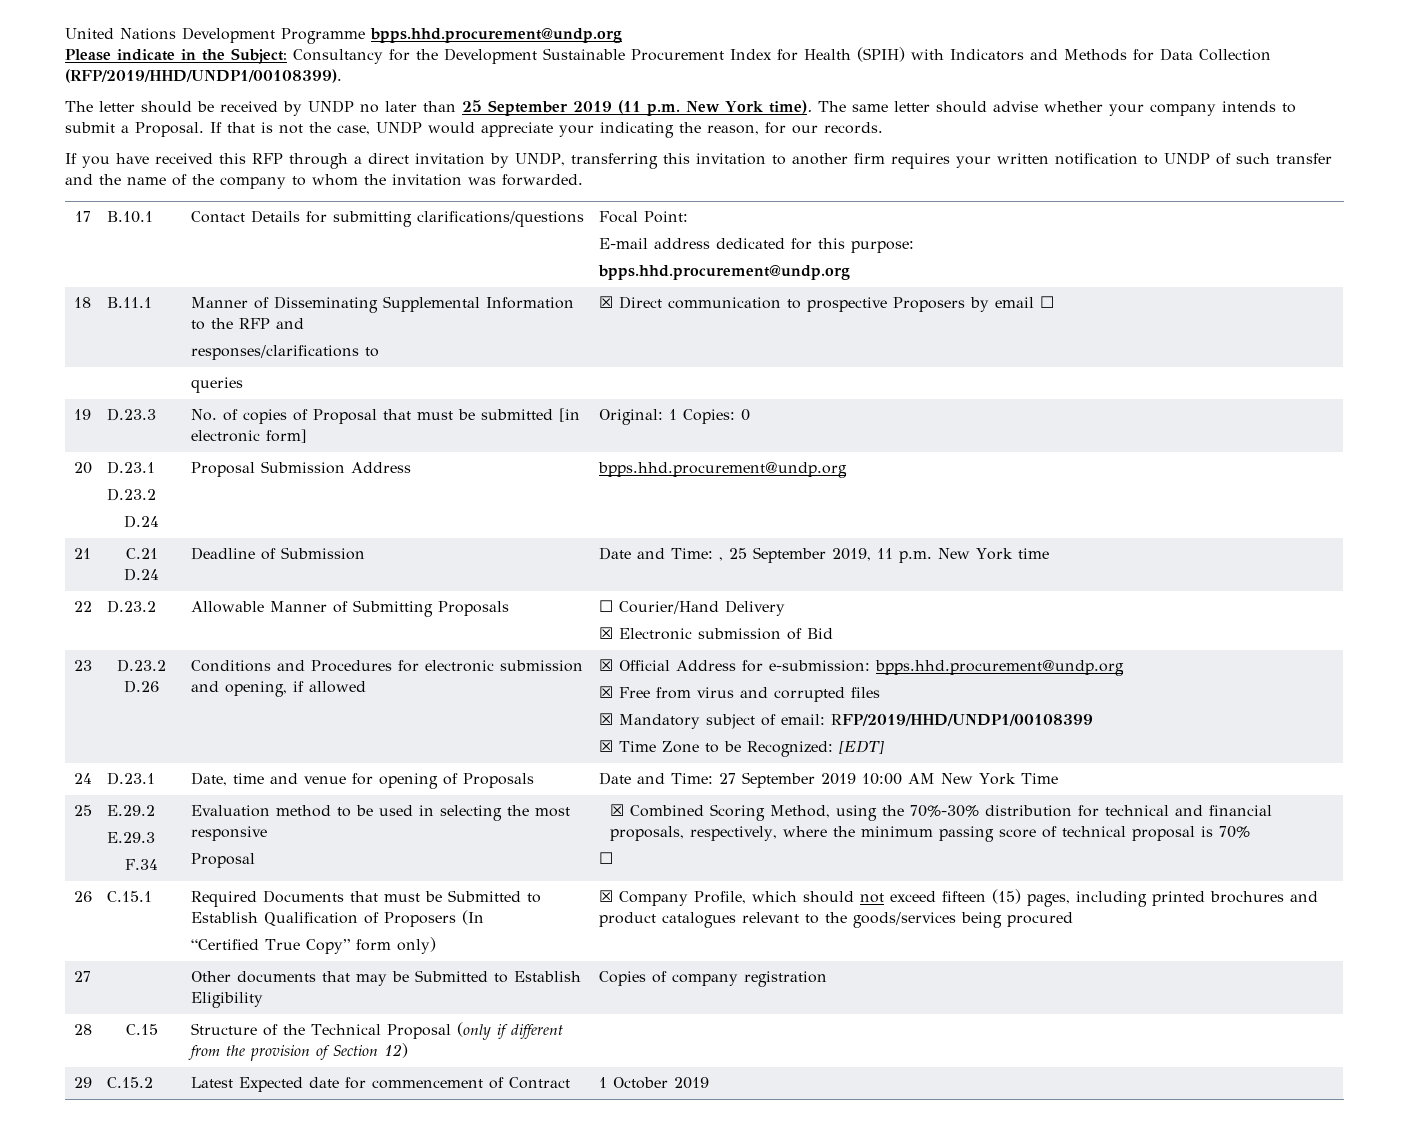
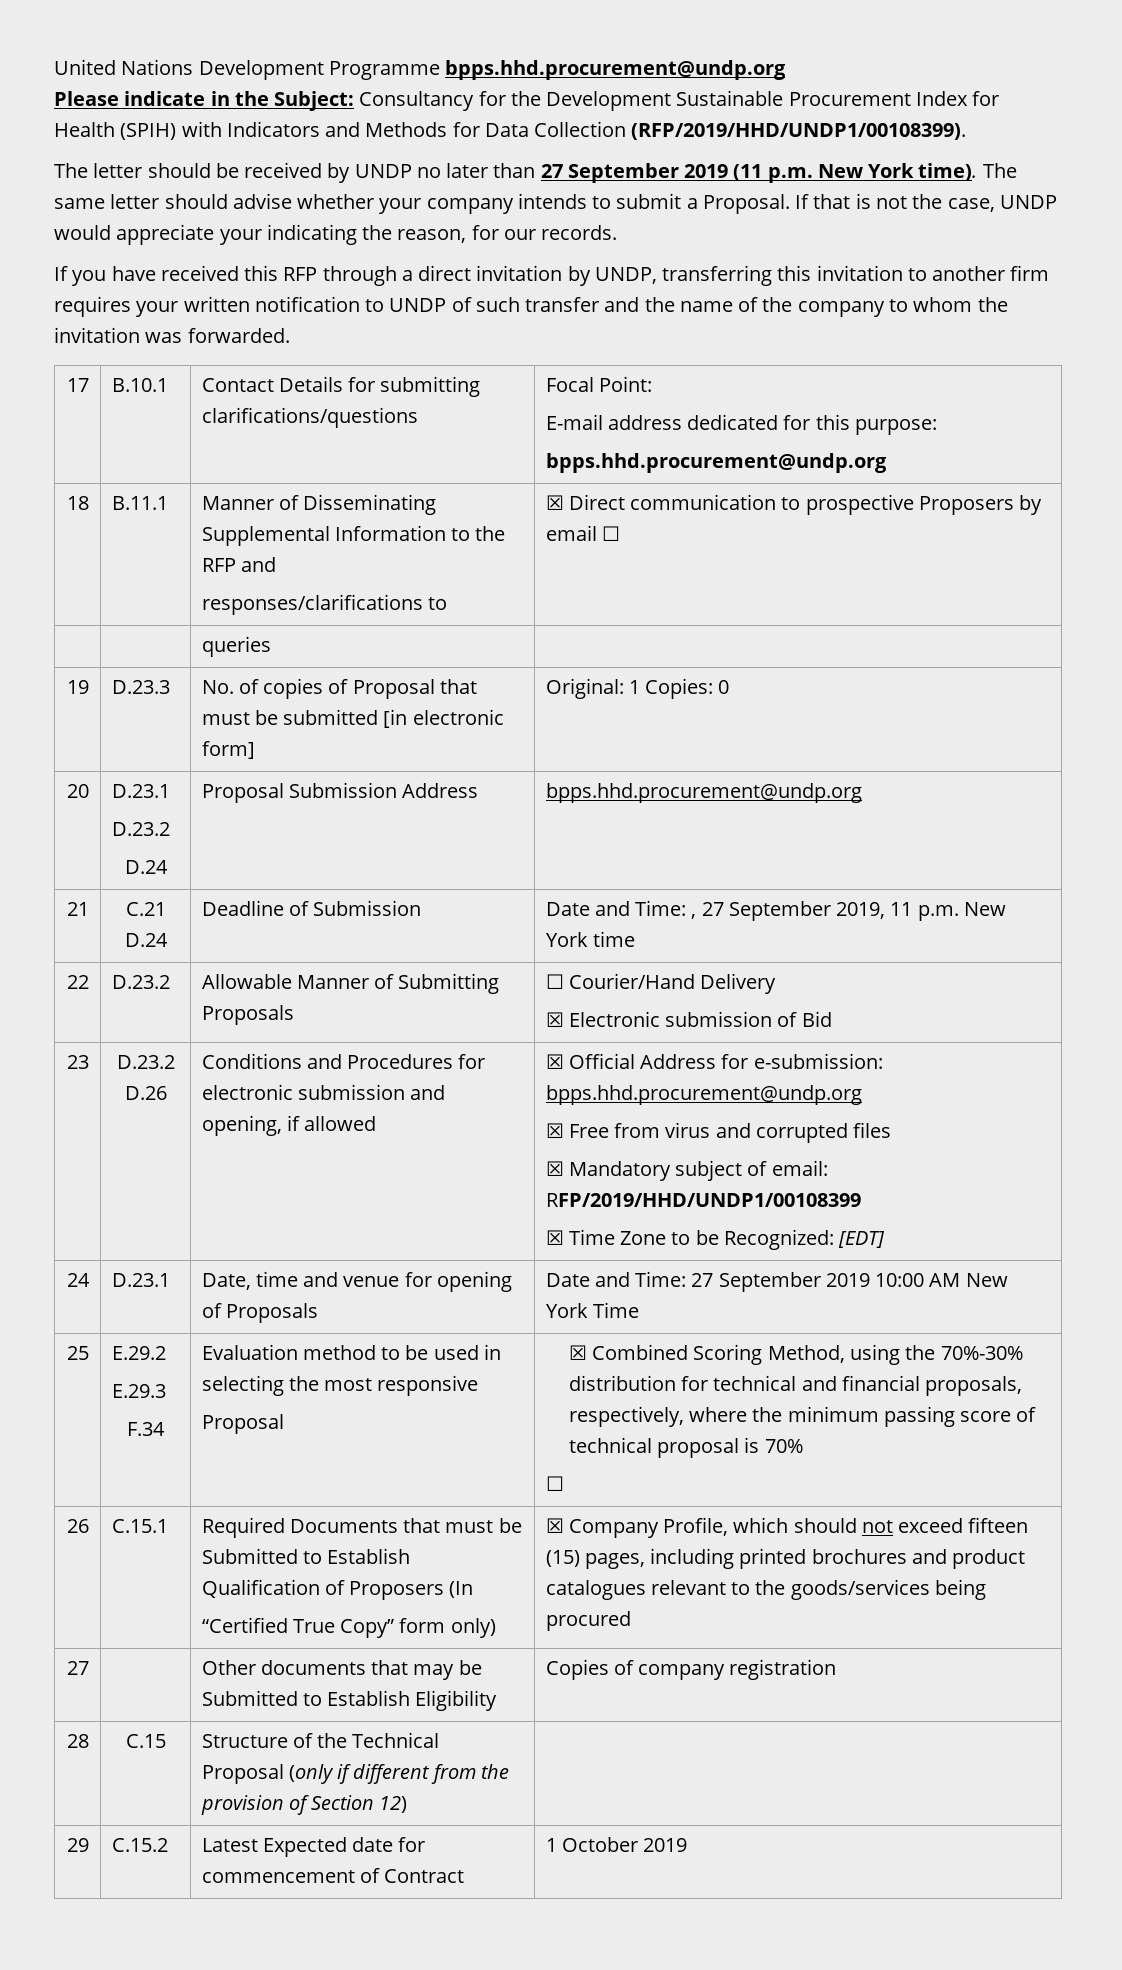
- The letter should be received by UNDP no later than 25 September 2019 (11 p.m. New York time).
+ The letter should be received by UNDP no later than 27 September 2019 (11 p.m. New York time).
- 21 | C.21 D.24 | Deadline of Submission | Date and Time: , 25 September 2019, 11 p.m. New York time
+ 21 | C.21 D.24 | Deadline of Submission | Date and Time: , 27 September 2019, 11 p.m. New York time

